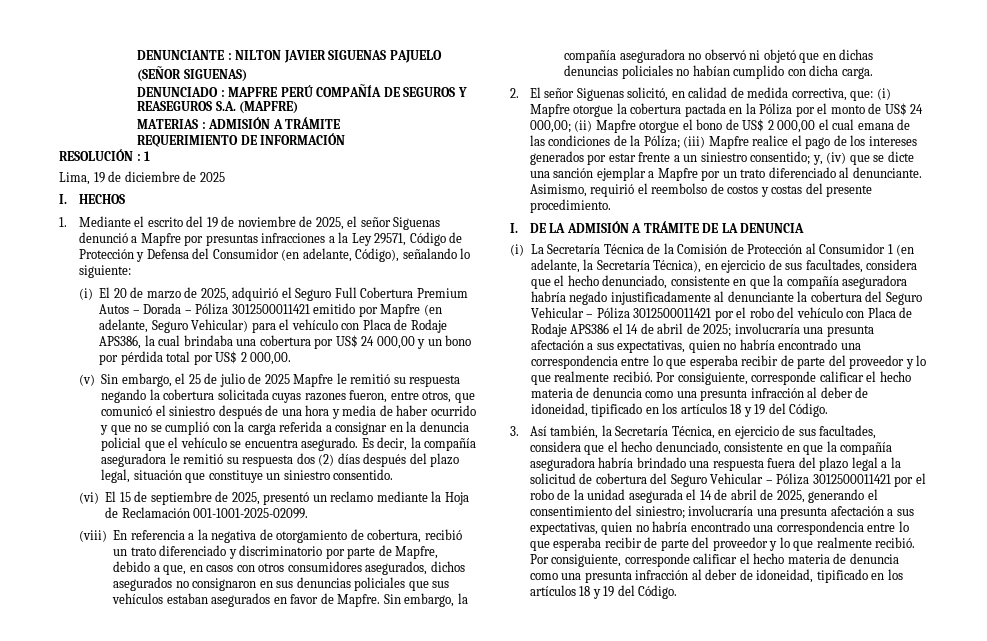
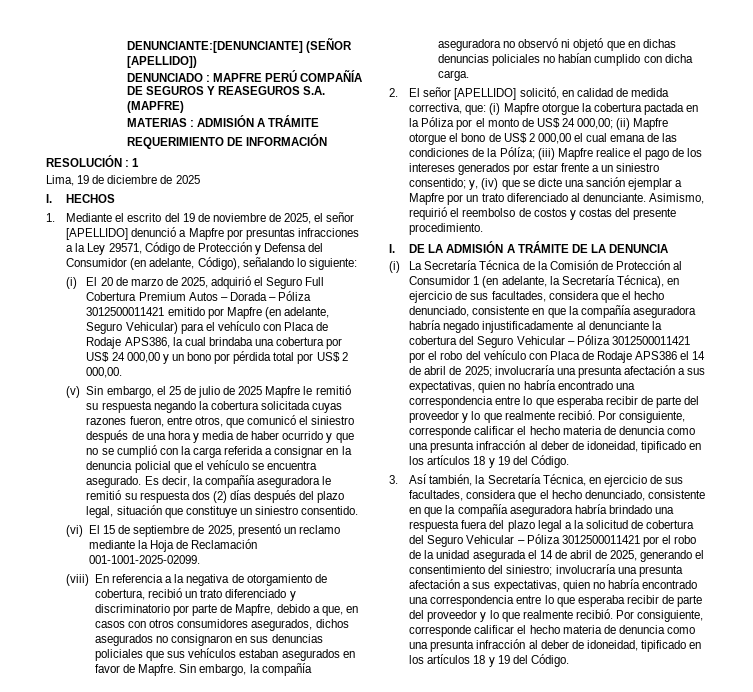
- DENUNCIANTE : NILTON JAVIER SIGUENAS PAJUELO (SEÑOR SIGUENAS)
+ DENUNCIANTE:[DENUNCIANTE] (SEÑOR [APELLIDO])
- 1. Mediante el escrito del 19 de noviembre de 2025, el señor Siguenas denunció a Mapfre por presuntas infracciones a la Ley 29571, Código de Protección y Defensa del Consumidor (en adelante, Código), señalando lo siguiente:
+ 1. Mediante el escrito del 19 de noviembre de 2025, el señor [APELLIDO] denunció a Mapfre por presuntas infracciones a la Ley 29571, Código de Protección y Defensa del Consumidor (en adelante, Código), señalando lo siguiente:
- 2. El señor Siguenas solicitó, en calidad de medida correctiva, que:
+ 2. El señor [APELLIDO] solicitó, en calidad de medida correctiva, que:

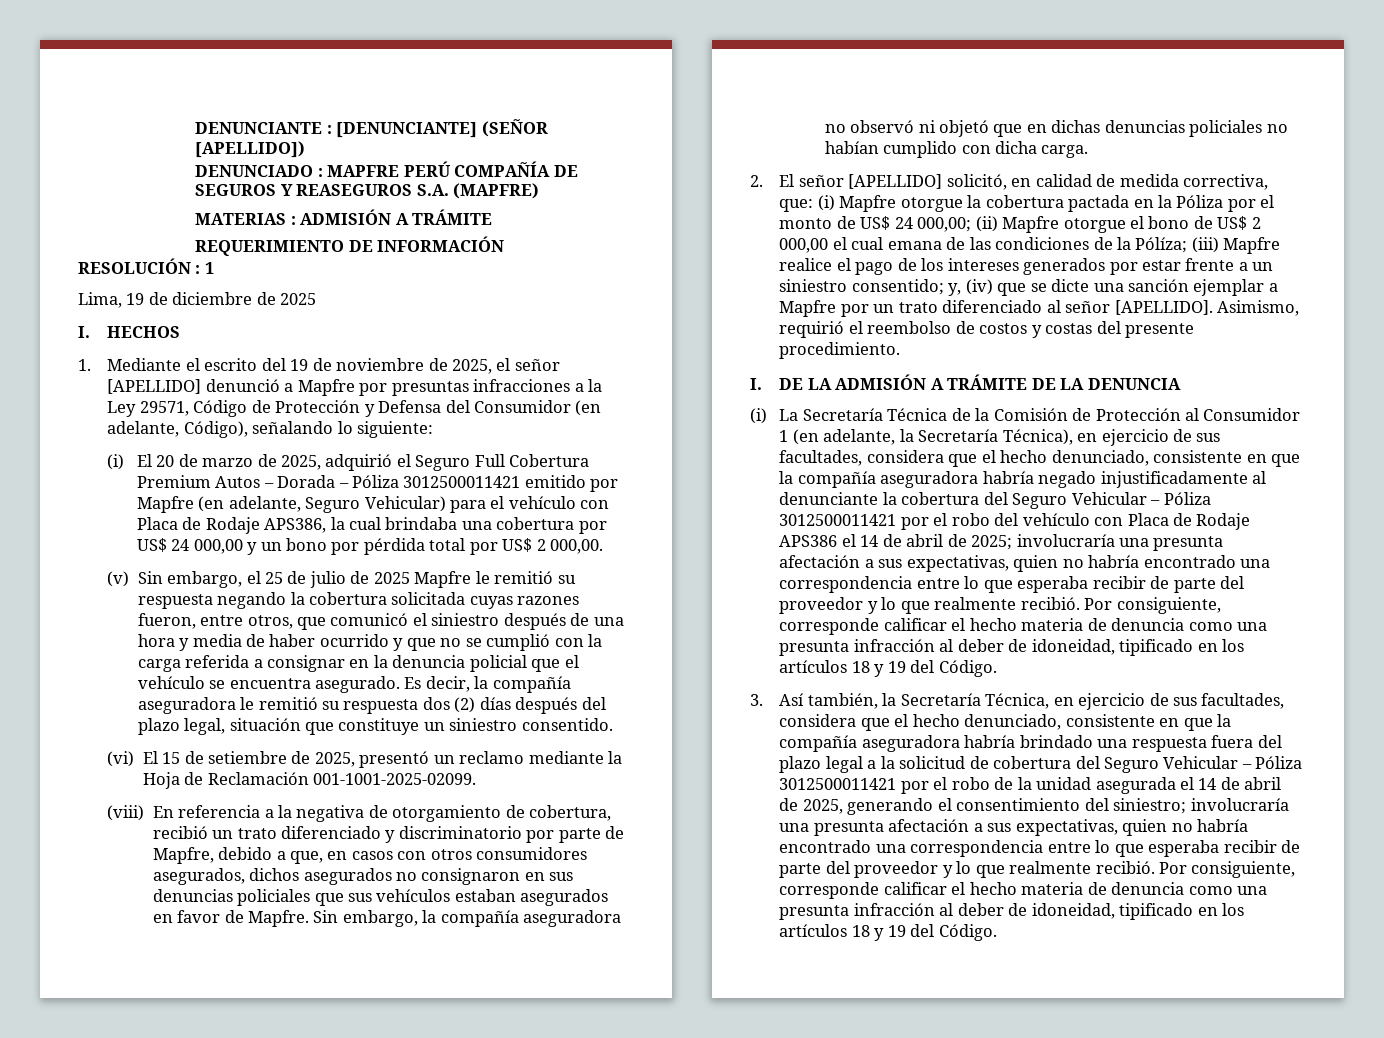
- DENUNCIANTE:[DENUNCIANTE] (SEÑOR [APELLIDO])
+ DENUNCIANTE : [DENUNCIANTE] (SEÑOR [APELLIDO])
- (vi) El 15 de septiembre de 2025, presentó un reclamo mediante la Hoja de Reclamación 001-1001-2025-02099.
+ (vi) El 15 de setiembre de 2025, presentó un reclamo mediante la Hoja de Reclamación 001-1001-2025-02099.
- y, (iv) que se dicte una sanción ejemplar a Mapfre por un trato diferenciado al denunciante.
+ y, (iv) que se dicte una sanción ejemplar a Mapfre por un trato diferenciado al señor [APELLIDO].

